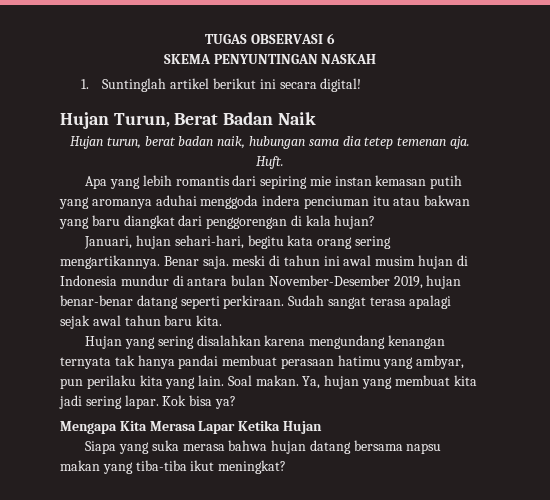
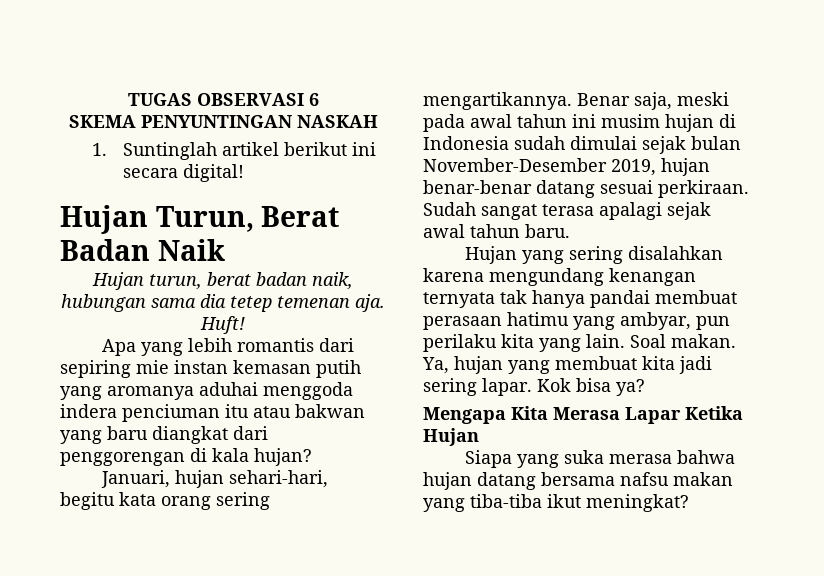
- Huft.
+ Huft!
- Benar saja. meski di tahun ini awal musim hujan di Indonesia mundur di antara bulan November-Desember 2019, hujan benar-benar datang seperti perkiraan.
+ Benar saja, meski pada awal tahun ini musim hujan di Indonesia sudah dimulai sejak bulan November-Desember 2019, hujan benar-benar datang sesuai perkiraan.
- Sudah sangat terasa apalagi sejak awal tahun baru kita.
+ Sudah sangat terasa apalagi sejak awal tahun baru.
- Siapa yang suka merasa bahwa hujan datang bersama napsu makan yang tiba-tiba ikut meningkat?
+ Siapa yang suka merasa bahwa hujan datang bersama nafsu makan yang tiba-tiba ikut meningkat?

